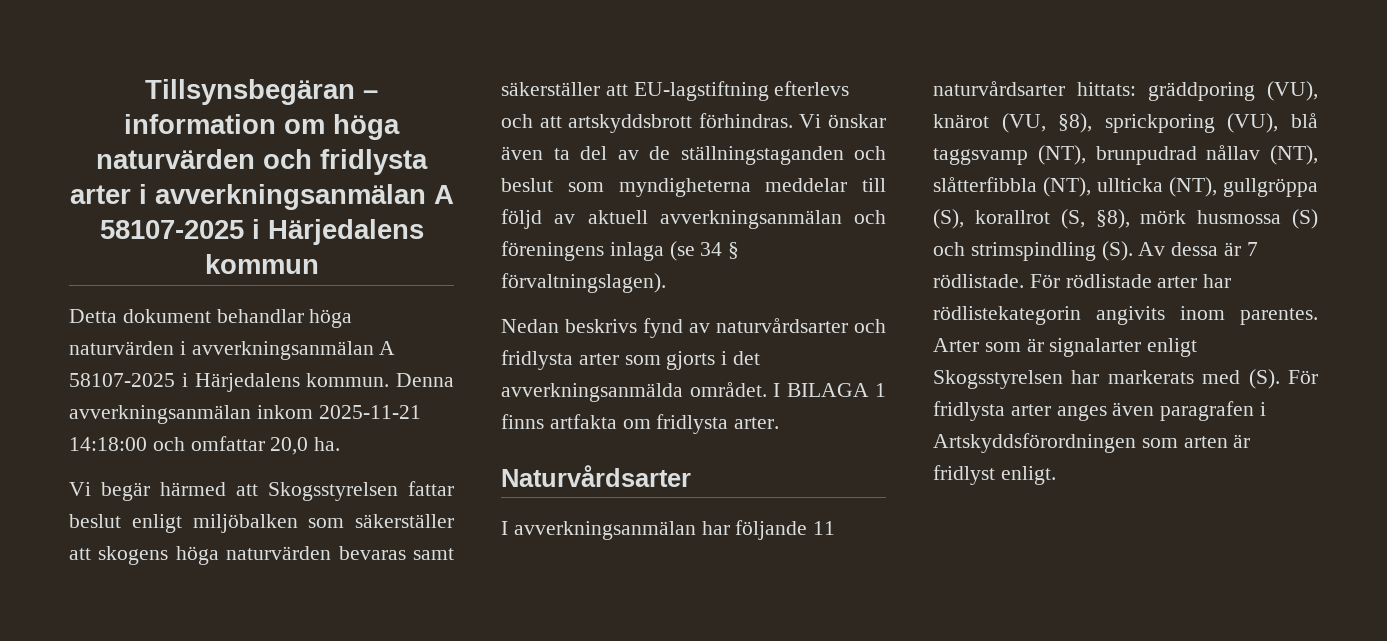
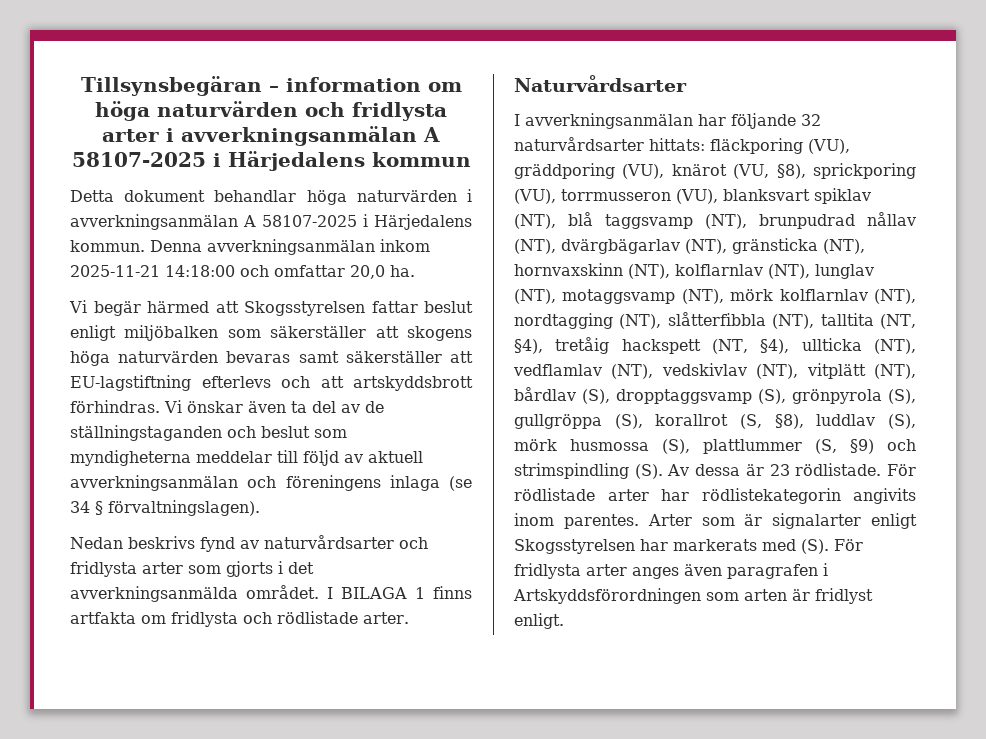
- I BILAGA 1 finns artfakta om fridlysta arter.
+ I BILAGA 1 finns artfakta om fridlysta och rödlistade arter.
- I avverkningsanmälan har följande 11 naturvårdsarter hittats: gräddporing (VU), knärot (VU, §8), sprickporing (VU), blå taggsvamp (NT), brunpudrad nållav (NT), slåtterfibbla (NT), ullticka (NT), gullgröppa (S), korallrot (S, §8), mörk husmossa (S) och strimspindling (S). Av dessa är 7 rödlistade.
+ I avverkningsanmälan har följande 32 naturvårdsarter hittats: fläckporing (VU), gräddporing (VU), knärot (VU, §8), sprickporing (VU), torrmusseron (VU), blanksvart spiklav (NT), blå taggsvamp (NT), brunpudrad nållav (NT), dvärgbägarlav (NT), gränsticka (NT), hornvaxskinn (NT), kolflarnlav (NT), lunglav (NT), motaggsvamp (NT), mörk kolflarnlav (NT), nordtagging (NT), slåtterfibbla (NT), talltita (NT, §4), tretåig hackspett (NT, §4), ullticka (NT), vedflamlav (NT), vedskivlav (NT), vitplätt (NT), bårdlav (S), dropptaggsvamp (S), grönpyrola (S), gullgröppa (S), korallrot (S, §8), luddlav (S), mörk husmossa (S), plattlummer (S, §9) och strimspindling (S). Av dessa är 23 rödlistade.

